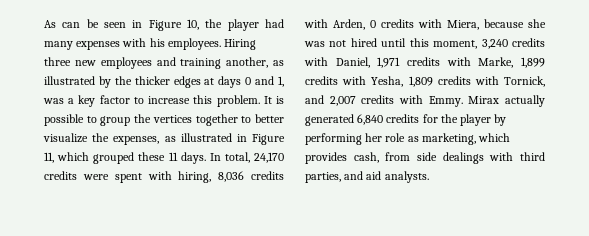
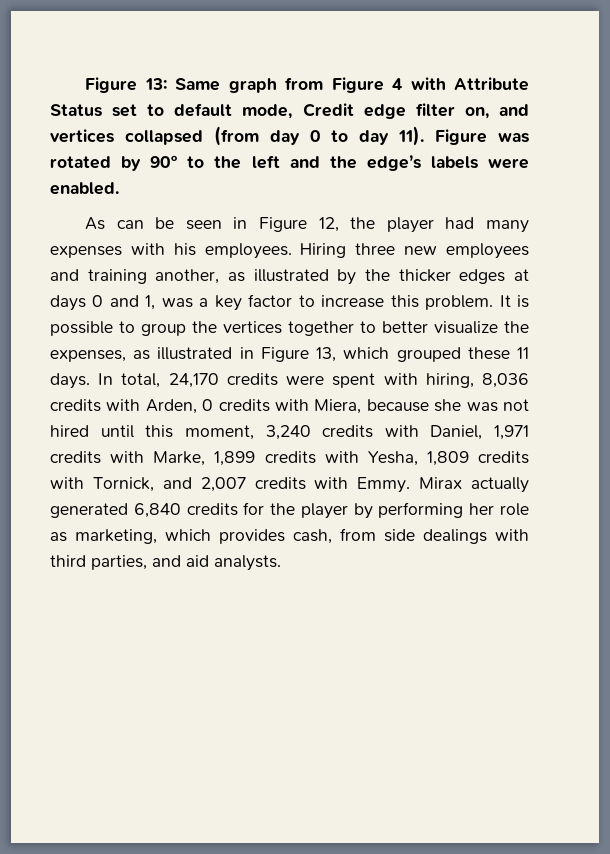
+ Figure 13: Same graph from Figure 4 with Attribute Status set to default mode, Credit edge filter on, and vertices collapsed (from day 0 to day 11). Figure was rotated by 90º to the left and the edge’s labels were enabled.
- As can be seen in Figure 10, the player had many expenses with his employees.
+ As can be seen in Figure 12, the player had many expenses with his employees.
- It is possible to group the vertices together to better visualize the expenses, as illustrated in Figure 11, which grouped these 11 days.
+ It is possible to group the vertices together to better visualize the expenses, as illustrated in Figure 13, which grouped these 11 days.

